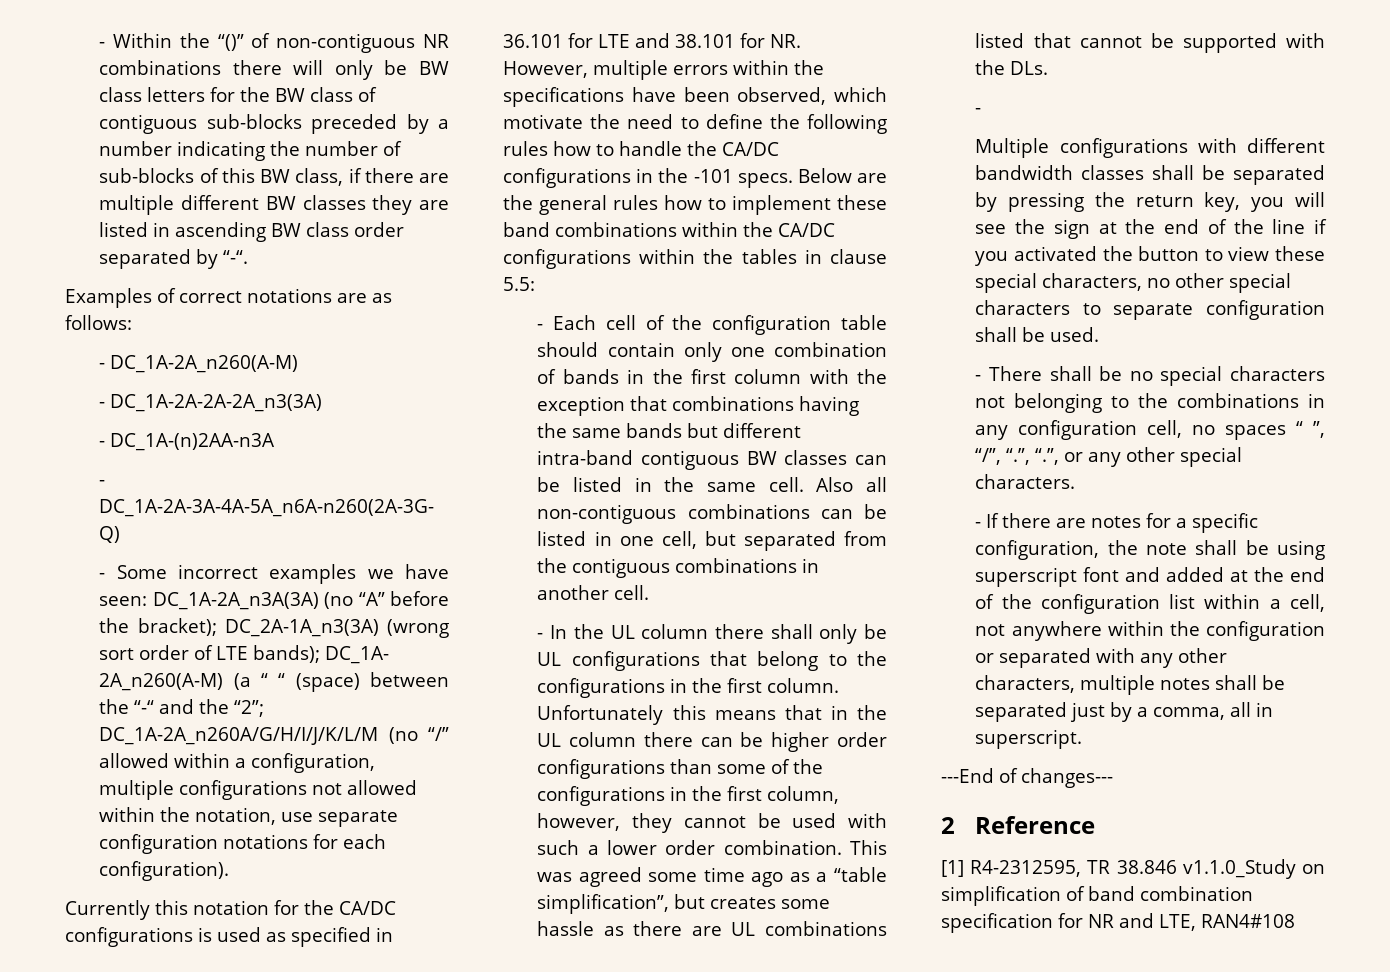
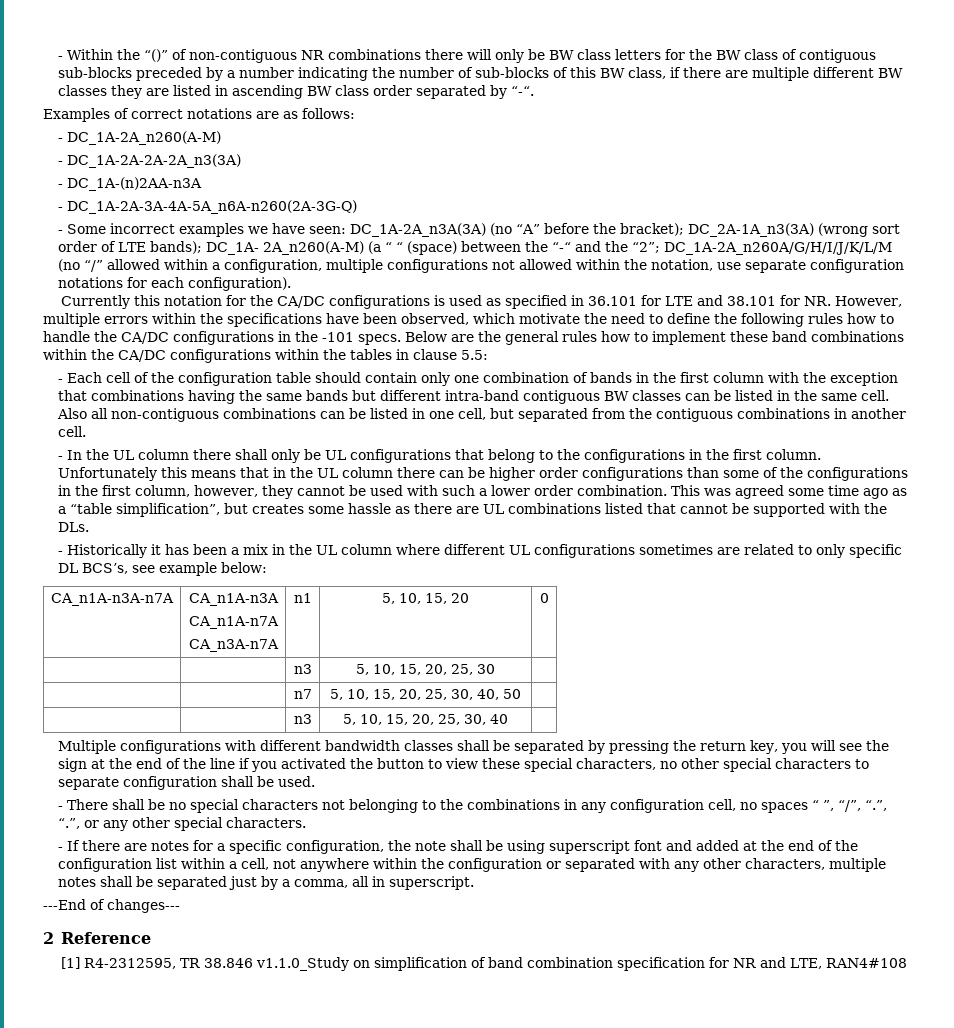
  This was agreed some time ago as a “table simplification”, but creates some hassle as there are UL combinations listed that cannot be supported with the DLs.
- -
+ - Historically it has been a mix in the UL column where different UL configurations sometimes are related to only specific DL BCS’s, see example below:
+ CA_n1A-n3A-n7A | CA_n1A-n3A
+ CA_n1A-n7A
+ CA_n3A-n7A | n1 | 5, 10, 15, 20 | 0
+ | | n3 | 5, 10, 15, 20, 25, 30 |
+ | | n7 | 5, 10, 15, 20, 25, 30, 40, 50 |
+ | | n3 | 5, 10, 15, 20, 25, 30, 40 |

